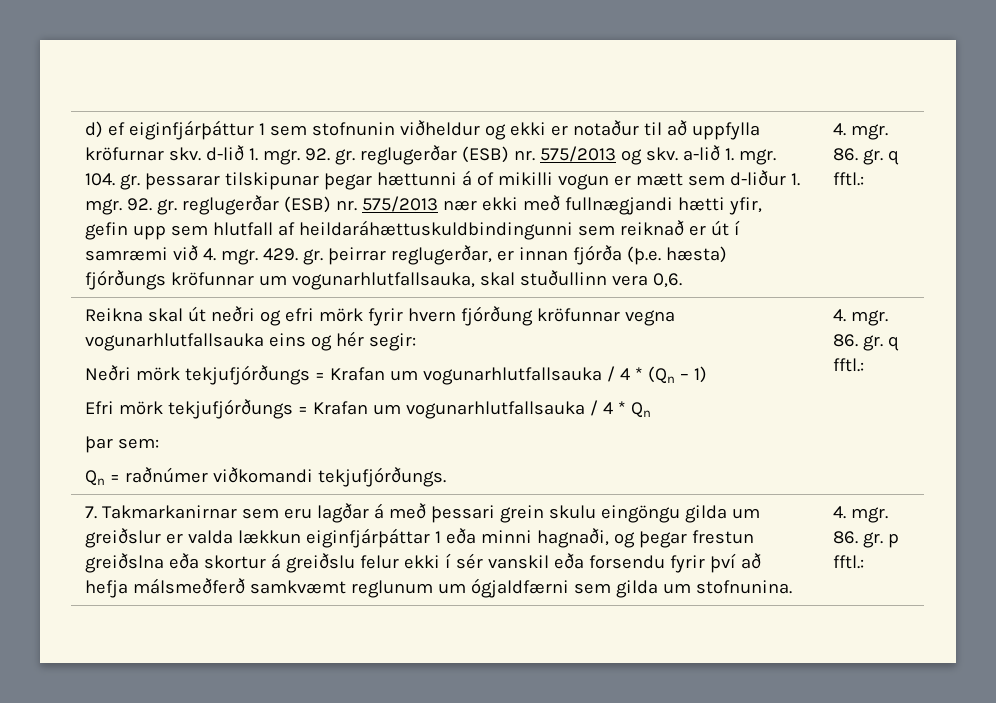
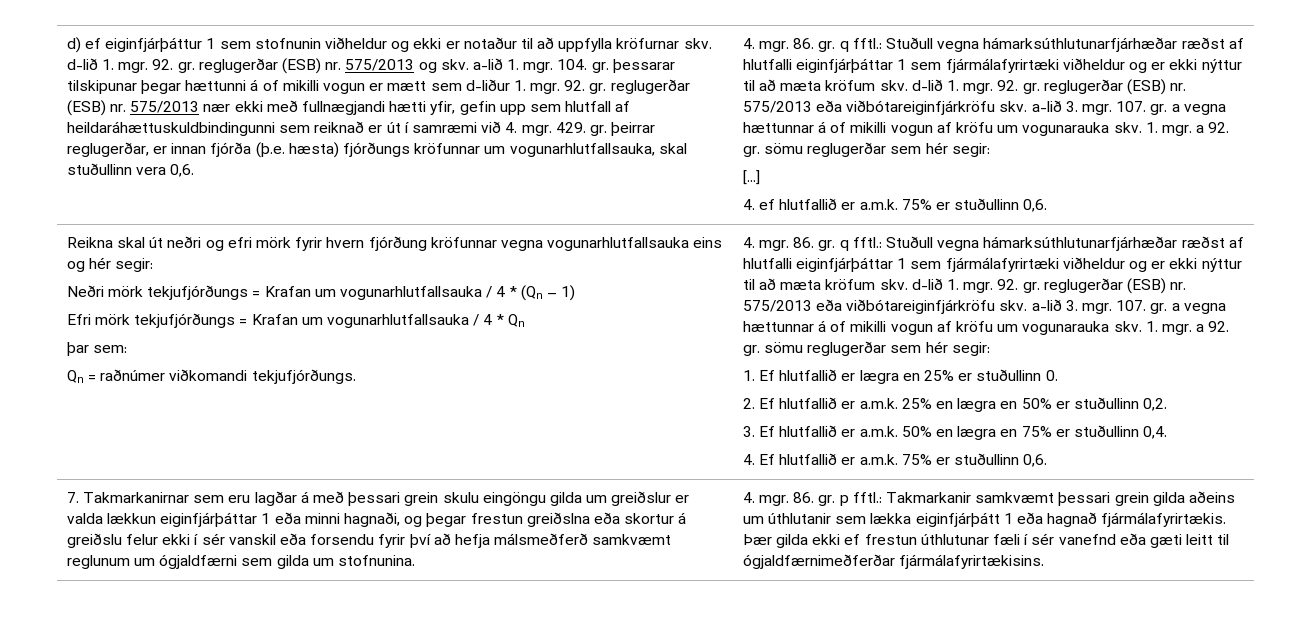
- 429. gr. þeirrar reglugerðar, er innan fjórða (þ.e. hæsta) fjórðungs kröfunnar um vogunarhlutfallsauka, skal stuðullinn vera 0,6. | 4. mgr. 86. gr. q fftl.:
+ 429. gr. þeirrar reglugerðar, er innan fjórða (þ.e. hæsta) fjórðungs kröfunnar um vogunarhlutfallsauka, skal stuðullinn vera 0,6. | 4. mgr. 86. gr. q fftl.: Stuðull vegna hámarksúthlutunarfjárhæðar ræðst af hlutfalli eiginfjárþáttar 1 sem fjármálafyrirtæki viðheldur og er ekki nýttur til að mæta kröfum skv. d-lið 1. mgr. 92. gr. reglugerðar (ESB) nr. 575/2013 eða viðbótareiginfjárkröfu skv. a-lið 3. mgr. 107. gr. a vegna hættunnar á of mikilli vogun af kröfu um vogunarauka skv. 1. mgr. a 92. gr. sömu reglugerðar sem hér segir:
+ [...]
+ 4. ef hlutfallið er a.m.k. 75% er stuðullinn 0,6.
- Qn = raðnúmer viðkomandi tekjufjórðungs. | 4. mgr. 86. gr. q fftl.:
+ Qn = raðnúmer viðkomandi tekjufjórðungs. | 4. mgr. 86. gr. q fftl.: Stuðull vegna hámarksúthlutunarfjárhæðar ræðst af hlutfalli eiginfjárþáttar 1 sem fjármálafyrirtæki viðheldur og er ekki nýttur til að mæta kröfum skv. d-lið 1. mgr. 92. gr. reglugerðar (ESB) nr. 575/2013 eða viðbótareiginfjárkröfu skv. a-lið 3. mgr. 107. gr. a vegna hættunnar á of mikilli vogun af kröfu um vogunarauka skv. 1. mgr. a 92. gr. sömu reglugerðar sem hér segir:
+ 1. Ef hlutfallið er lægra en 25% er stuðullinn 0.
+ 2. Ef hlutfallið er a.m.k. 25% en lægra en 50% er stuðullinn 0,2.
+ 3. Ef hlutfallið er a.m.k. 50% en lægra en 75% er stuðullinn 0,4.
+ 4. Ef hlutfallið er a.m.k. 75% er stuðullinn 0,6.
- 86. gr. p fftl.:
+ 86. gr. p fftl.: Takmarkanir samkvæmt þessari grein gilda aðeins um úthlutanir sem lækka eiginfjárþátt 1 eða hagnað fjármálafyrirtækis. Þær gilda ekki ef frestun úthlutunar fæli í sér vanefnd eða gæti leitt til ógjaldfærnimeðferðar fjármálafyrirtækisins.

